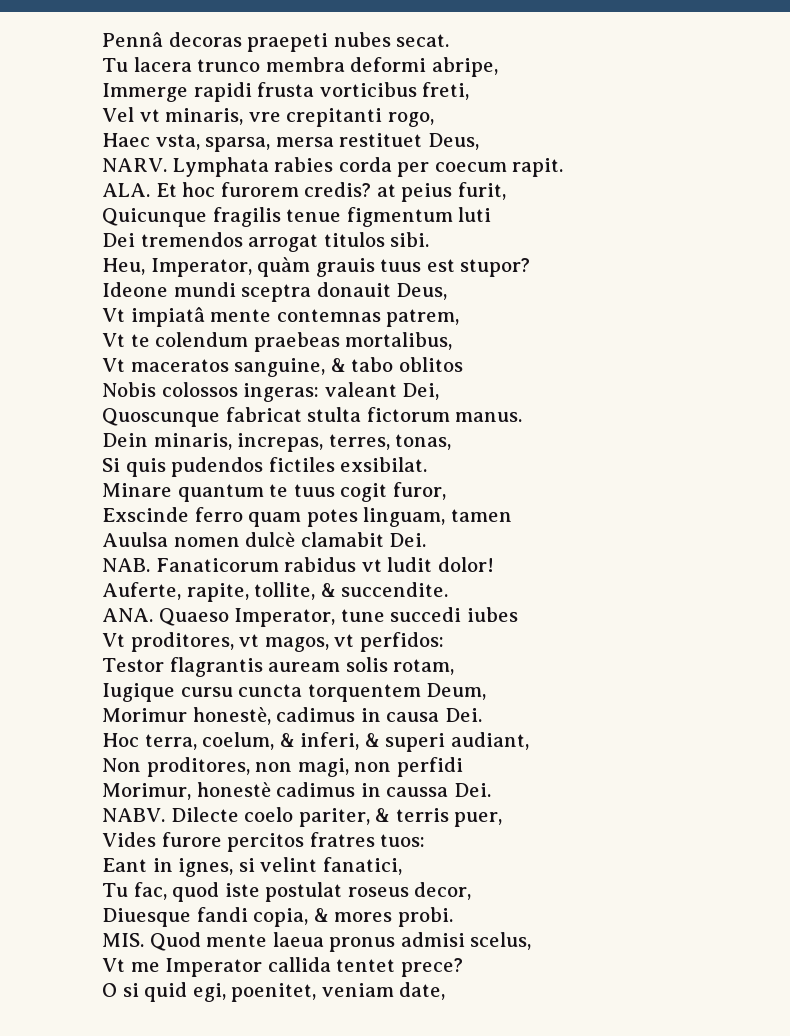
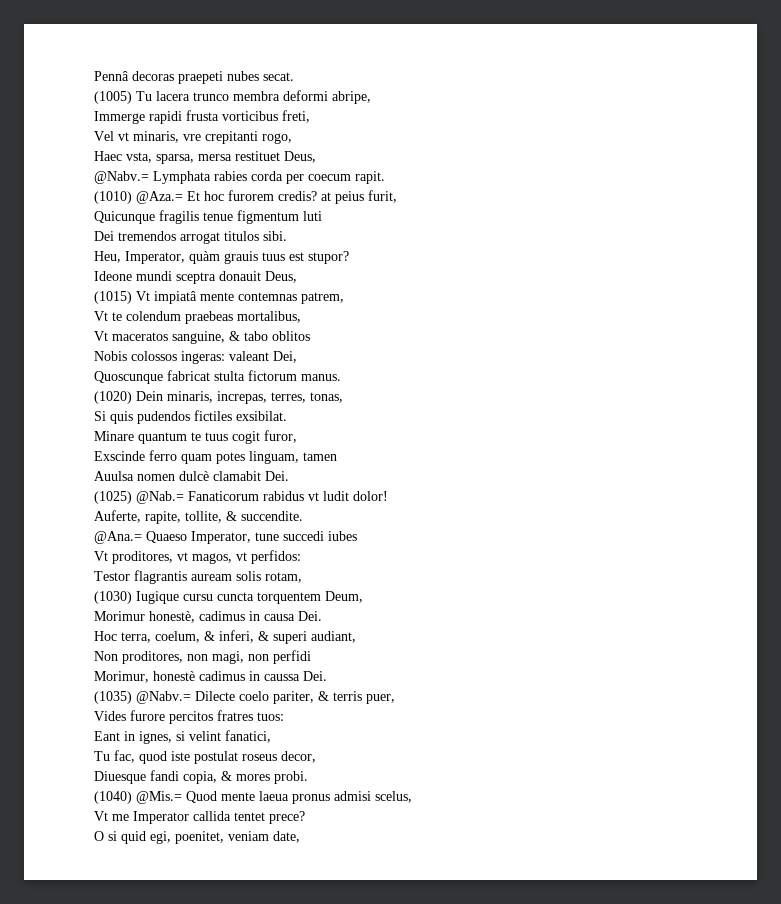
- Tu lacera trunco membra deformi abripe,
+ (1005) Tu lacera trunco membra deformi abripe,
- NARV. Lymphata rabies corda per coecum rapit.
+ @Nabv.= Lymphata rabies corda per coecum rapit.
- ALA. Et hoc furorem credis? at peius furit,
+ (1010) @Aza.= Et hoc furorem credis? at peius furit,
- Vt impiatâ mente contemnas patrem,
+ (1015) Vt impiatâ mente contemnas patrem,
- Dein minaris, increpas, terres, tonas,
+ (1020) Dein minaris, increpas, terres, tonas,
- NAB. Fanaticorum rabidus vt ludit dolor!
+ (1025) @Nab.= Fanaticorum rabidus vt ludit dolor!
- ANA. Quaeso Imperator, tune succedi iubes
+ @Ana.= Quaeso Imperator, tune succedi iubes
- Iugique cursu cuncta torquentem Deum,
+ (1030) Iugique cursu cuncta torquentem Deum,
- NABV. Dilecte coelo pariter, & terris puer,
+ (1035) @Nabv.= Dilecte coelo pariter, & terris puer,
- MIS. Quod mente laeua pronus admisi scelus,
+ (1040) @Mis.= Quod mente laeua pronus admisi scelus,

